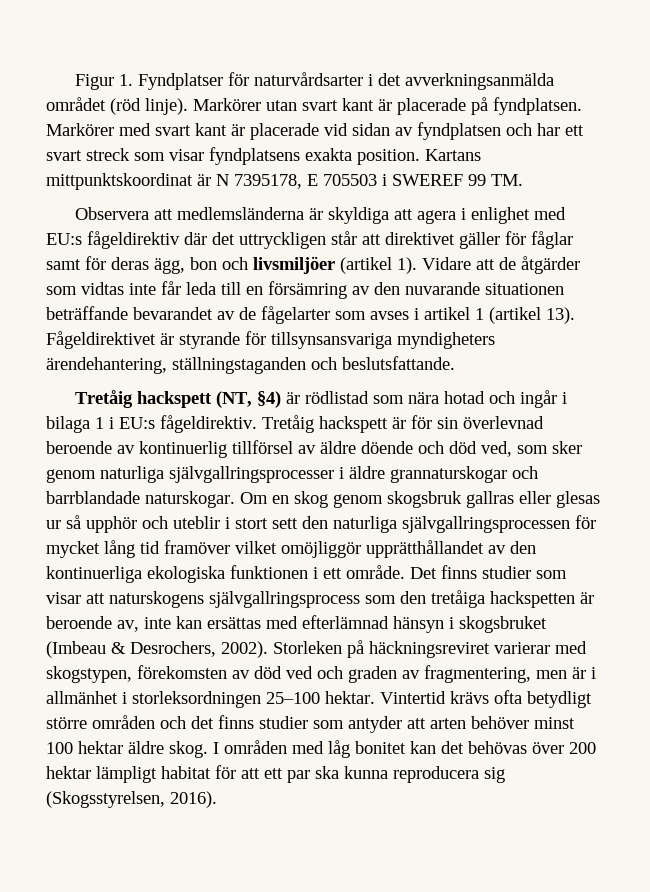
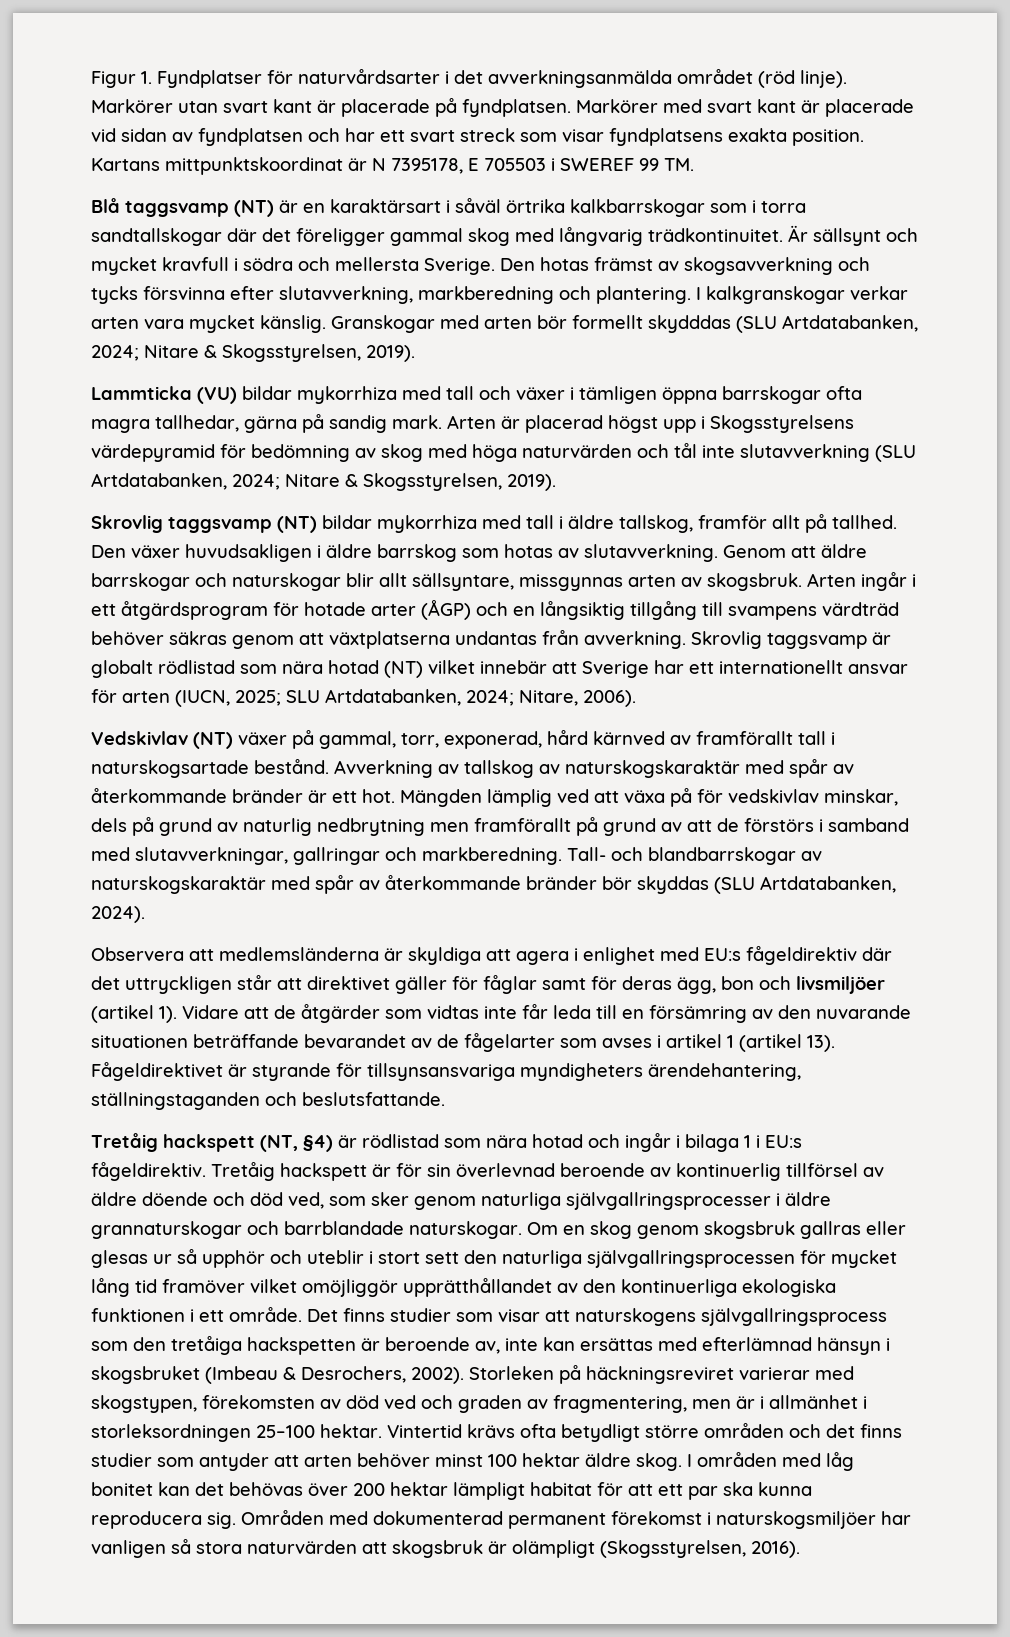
+ Blå taggsvamp (NT) är en karaktärsart i såväl örtrika kalkbarrskogar som i torra sandtallskogar där det föreligger gammal skog med långvarig trädkontinuitet. Är sällsynt och mycket kravfull i södra och mellersta Sverige. Den hotas främst av skogsavverkning och tycks försvinna efter slutavverkning, markberedning och plantering. I kalkgranskogar verkar arten vara mycket känslig. Granskogar med arten bör formellt skydddas (SLU Artdatabanken, 2024; Nitare & Skogsstyrelsen, 2019).
+ Lammticka (VU) bildar mykorrhiza med tall och växer i tämligen öppna barrskogar ofta magra tallhedar, gärna på sandig mark. Arten är placerad högst upp i Skogsstyrelsens värdepyramid för bedömning av skog med höga naturvärden och tål inte slutavverkning (SLU Artdatabanken, 2024; Nitare & Skogsstyrelsen, 2019).
+ Skrovlig taggsvamp (NT) bildar mykorrhiza med tall i äldre tallskog, framför allt på tallhed. Den växer huvudsakligen i äldre barrskog som hotas av slutavverkning. Genom att äldre barrskogar och naturskogar blir allt sällsyntare, missgynnas arten av skogsbruk. Arten ingår i ett åtgärdsprogram för hotade arter (ÅGP) och en långsiktig tillgång till svampens värdträd behöver säkras genom att växtplatserna undantas från avverkning. Skrovlig taggsvamp är globalt rödlistad som nära hotad (NT) vilket innebär att Sverige har ett internationellt ansvar för arten (IUCN, 2025; SLU Artdatabanken, 2024; Nitare, 2006).
+ Vedskivlav (NT) växer på gammal, torr, exponerad, hård kärnved av framförallt tall i naturskogsartade bestånd. Avverkning av tallskog av naturskogskaraktär med spår av återkommande bränder är ett hot. Mängden lämplig ved att växa på för vedskivlav minskar, dels på grund av naturlig nedbrytning men framförallt på grund av att de förstörs i samband med slutavverkningar, gallringar och markberedning. Tall- och blandbarrskogar av naturskogskaraktär med spår av återkommande bränder bör skyddas (SLU Artdatabanken, 2024).
- I områden med låg bonitet kan det behövas över 200 hektar lämpligt habitat för att ett par ska kunna reproducera sig (Skogsstyrelsen, 2016).
+ I områden med låg bonitet kan det behövas över 200 hektar lämpligt habitat för att ett par ska kunna reproducera sig. Områden med dokumenterad permanent förekomst i naturskogsmiljöer har vanligen så stora naturvärden att skogsbruk är olämpligt (Skogsstyrelsen, 2016).

